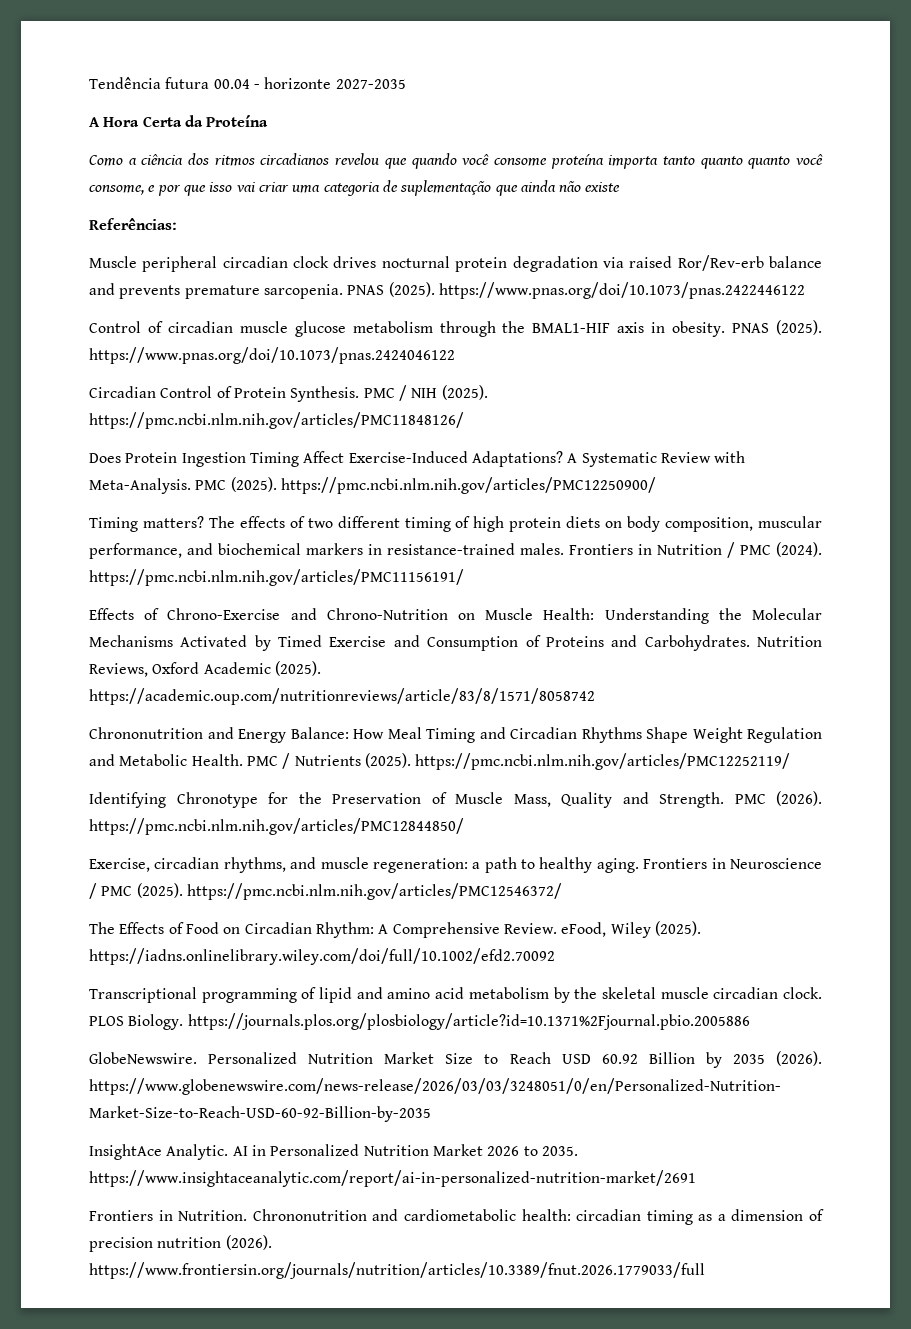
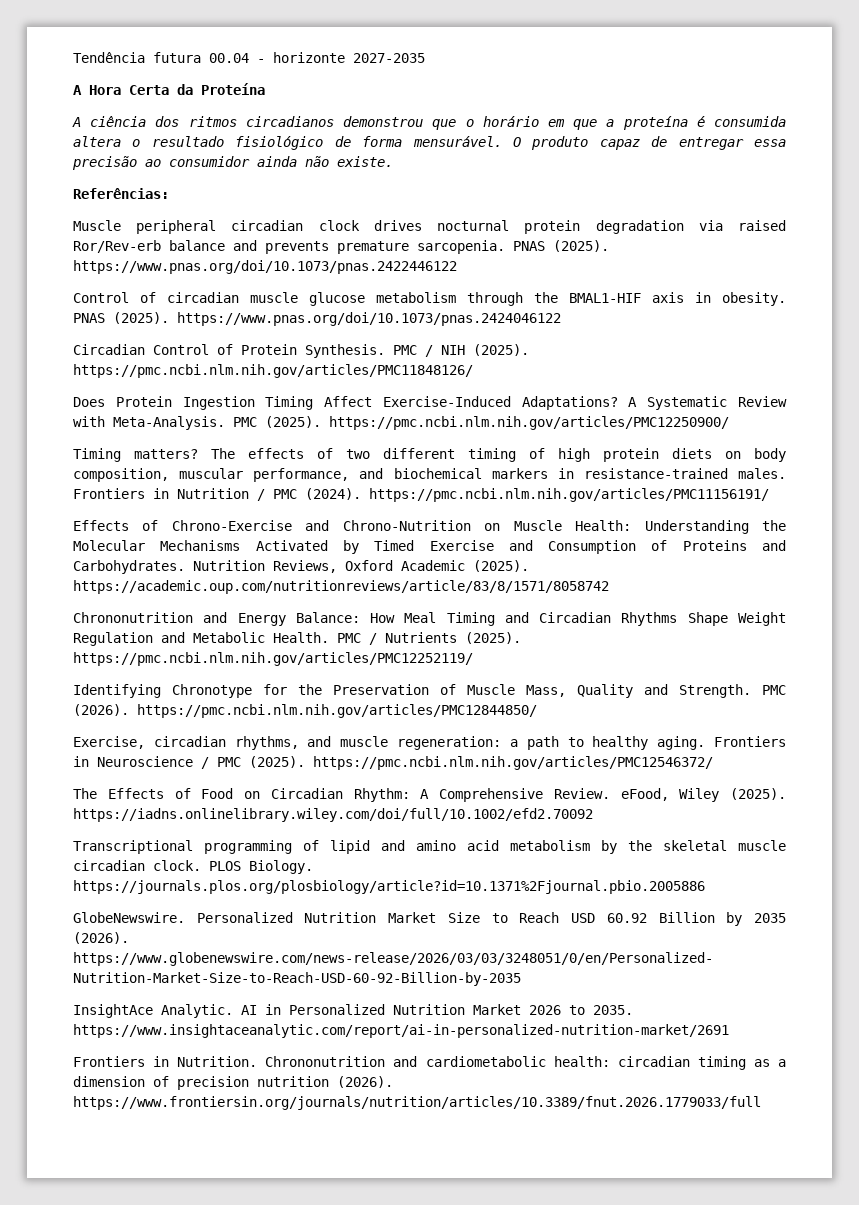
- Como a ciência dos ritmos circadianos revelou que quando você consome proteína importa tanto quanto quanto você consome, e por que isso vai criar uma categoria de suplementação que ainda não existe
+ A ciência dos ritmos circadianos demonstrou que o horário em que a proteína é consumida altera o resultado fisiológico de forma mensurável. O produto capaz de entregar essa precisão ao consumidor ainda não existe.

